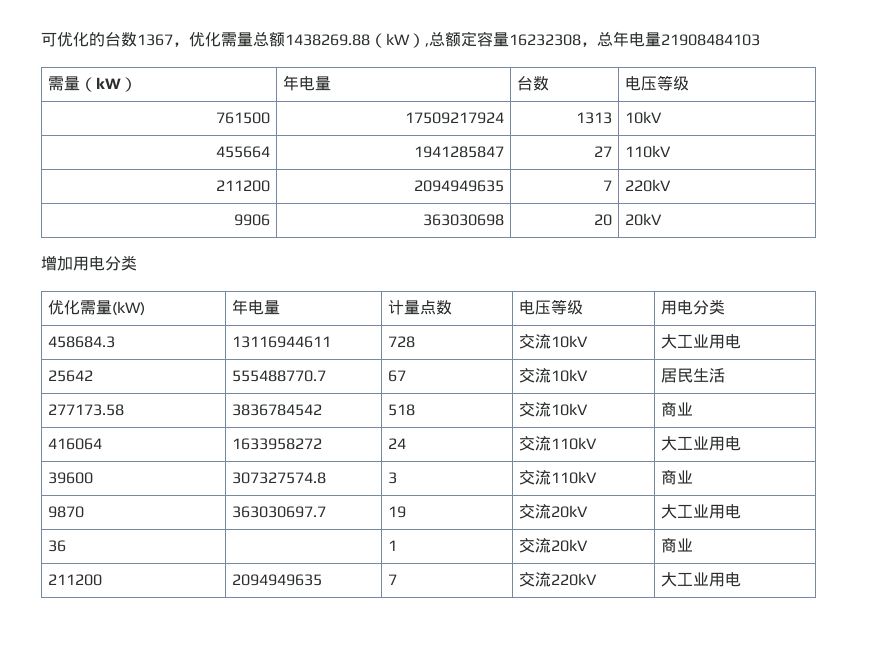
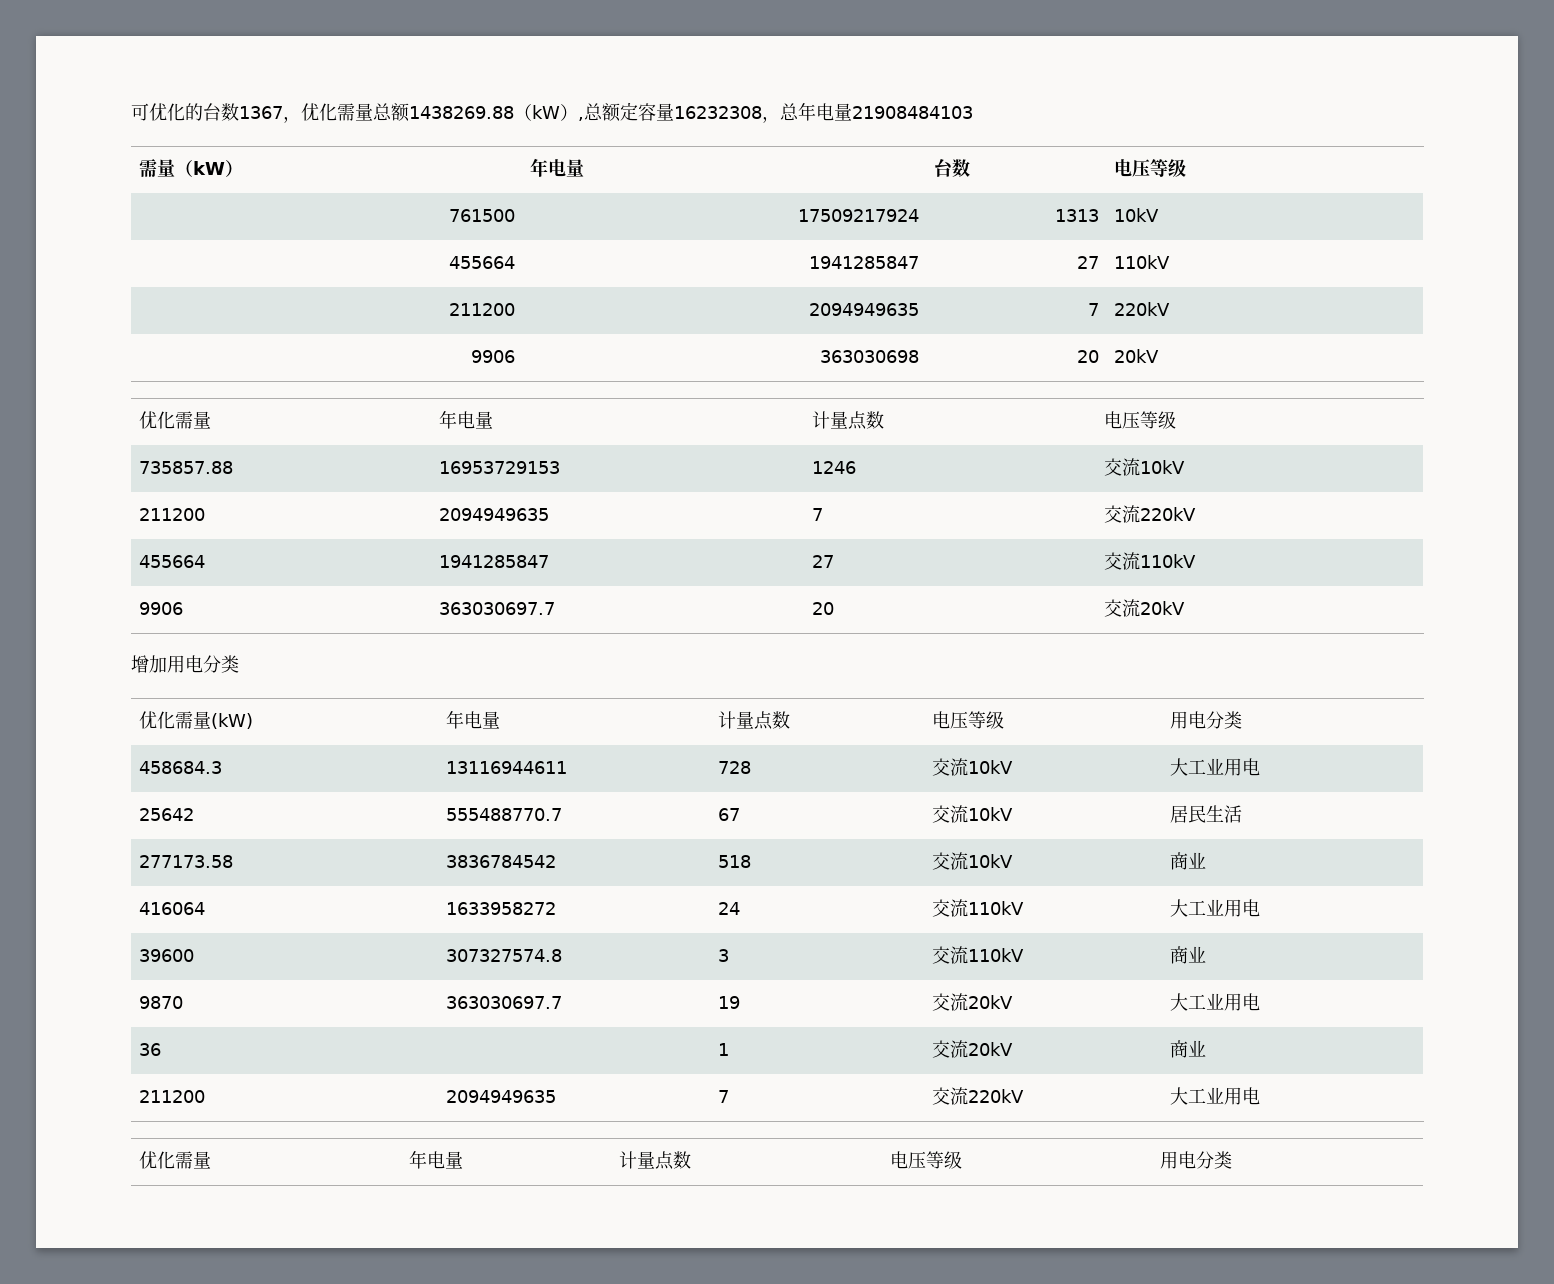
  9906 | 363030698 | 20 | 20kV
+ 优化需量 | 年电量 | 计量点数 | 电压等级
+ 735857.88 | 16953729153 | 1246 | 交流10kV
+ 211200 | 2094949635 | 7 | 交流220kV
+ 455664 | 1941285847 | 27 | 交流110kV
+ 9906 | 363030697.7 | 20 | 交流20kV
+ 优化需量 | 年电量 | 计量点数 | 电压等级 | 用电分类

